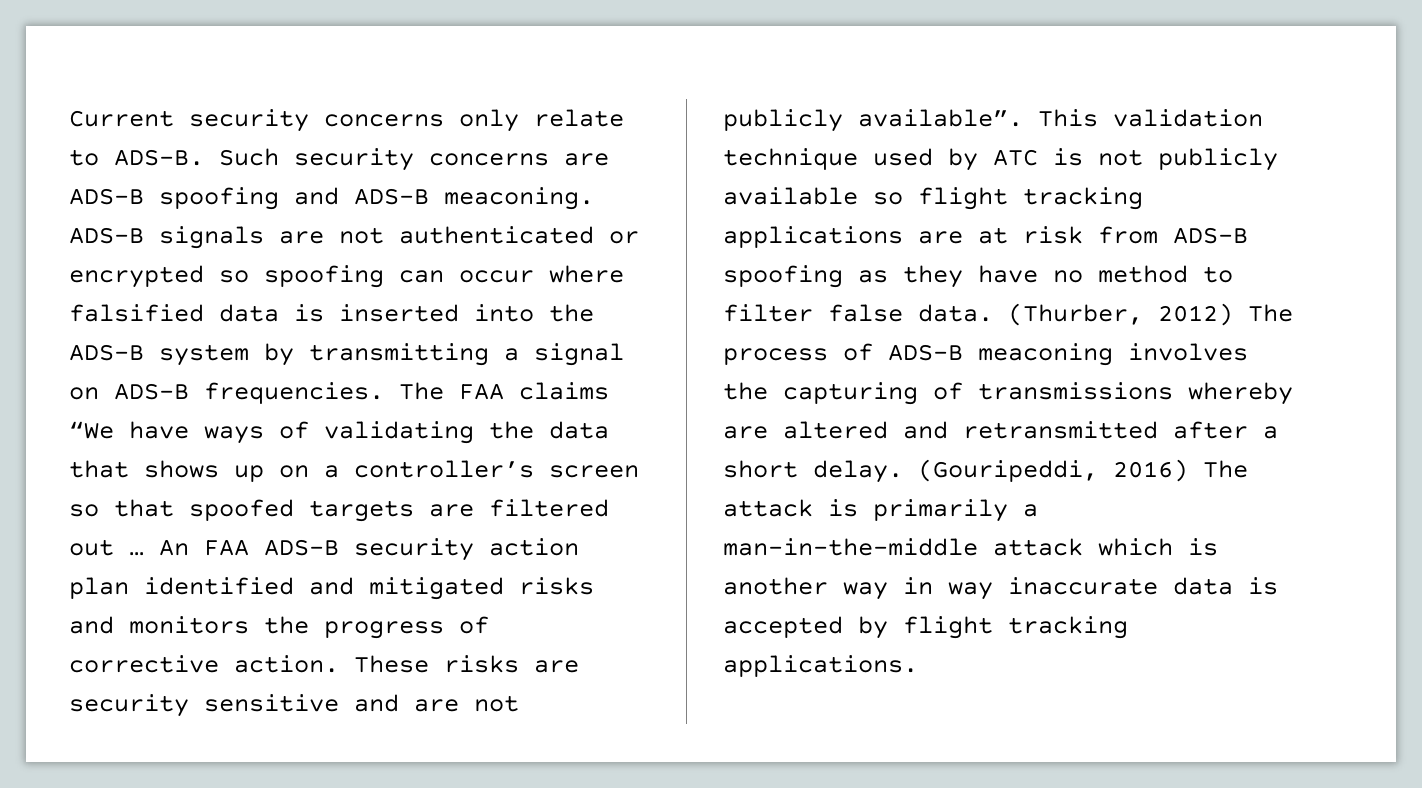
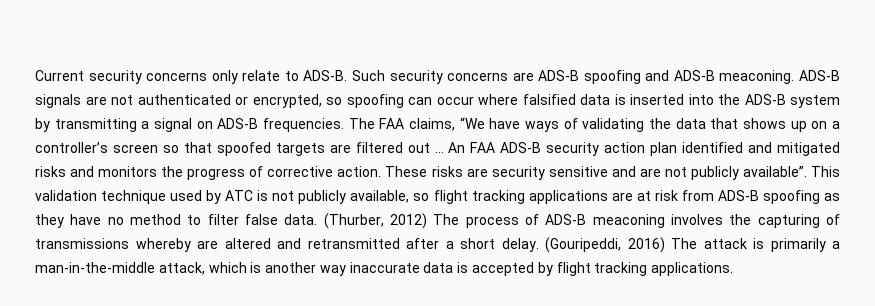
- ADS-B signals are not authenticated or encrypted so spoofing can occur where falsified data is inserted into the ADS-B system by transmitting a signal on ADS-B frequencies.
+ ADS-B signals are not authenticated or encrypted, so spoofing can occur where falsified data is inserted into the ADS-B system by transmitting a signal on ADS-B frequencies.
- The FAA claims “We have ways of validating the data that shows up on a controller’s screen so that spoofed targets are filtered out …
+ The FAA claims, “We have ways of validating the data that shows up on a controller’s screen so that spoofed targets are filtered out …
- This validation technique used by ATC is not publicly available so flight tracking applications are at risk from ADS-B spoofing as they have no method to filter false data.
+ This validation technique used by ATC is not publicly available, so flight tracking applications are at risk from ADS-B spoofing as they have no method to filter false data.
- (Gouripeddi, 2016) The attack is primarily a man-in-the-middle attack which is another way in way inaccurate data is accepted by flight tracking applications.
+ (Gouripeddi, 2016) The attack is primarily a man-in-the-middle attack, which is another way inaccurate data is accepted by flight tracking applications.

